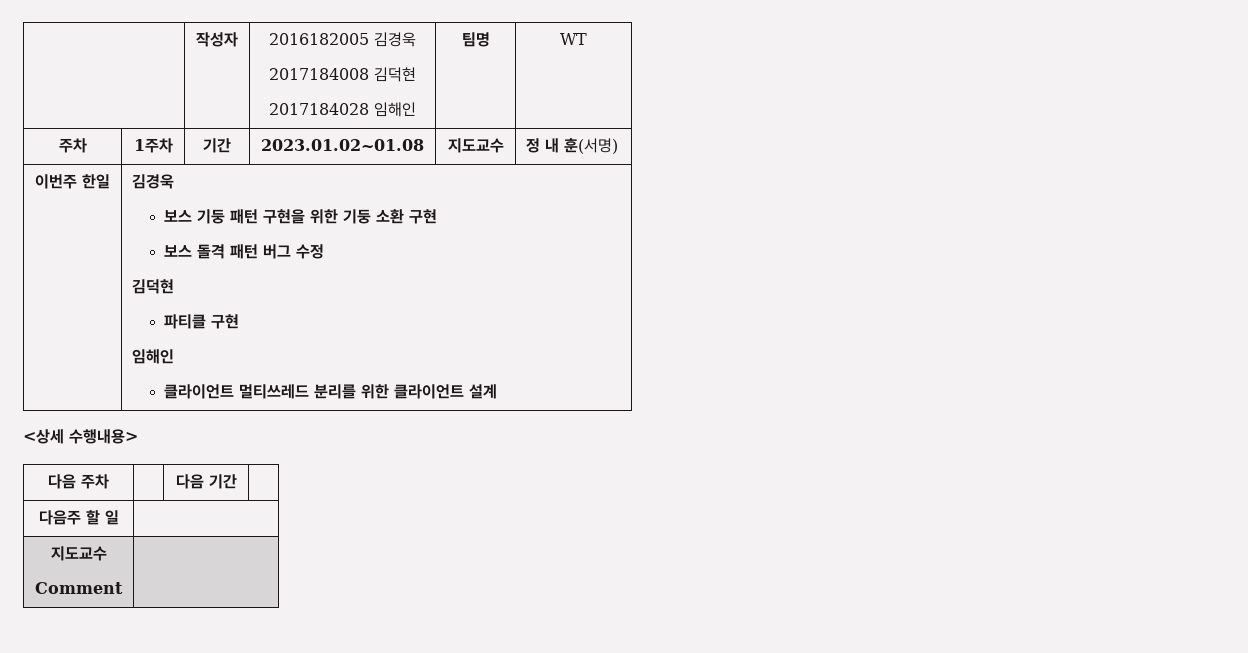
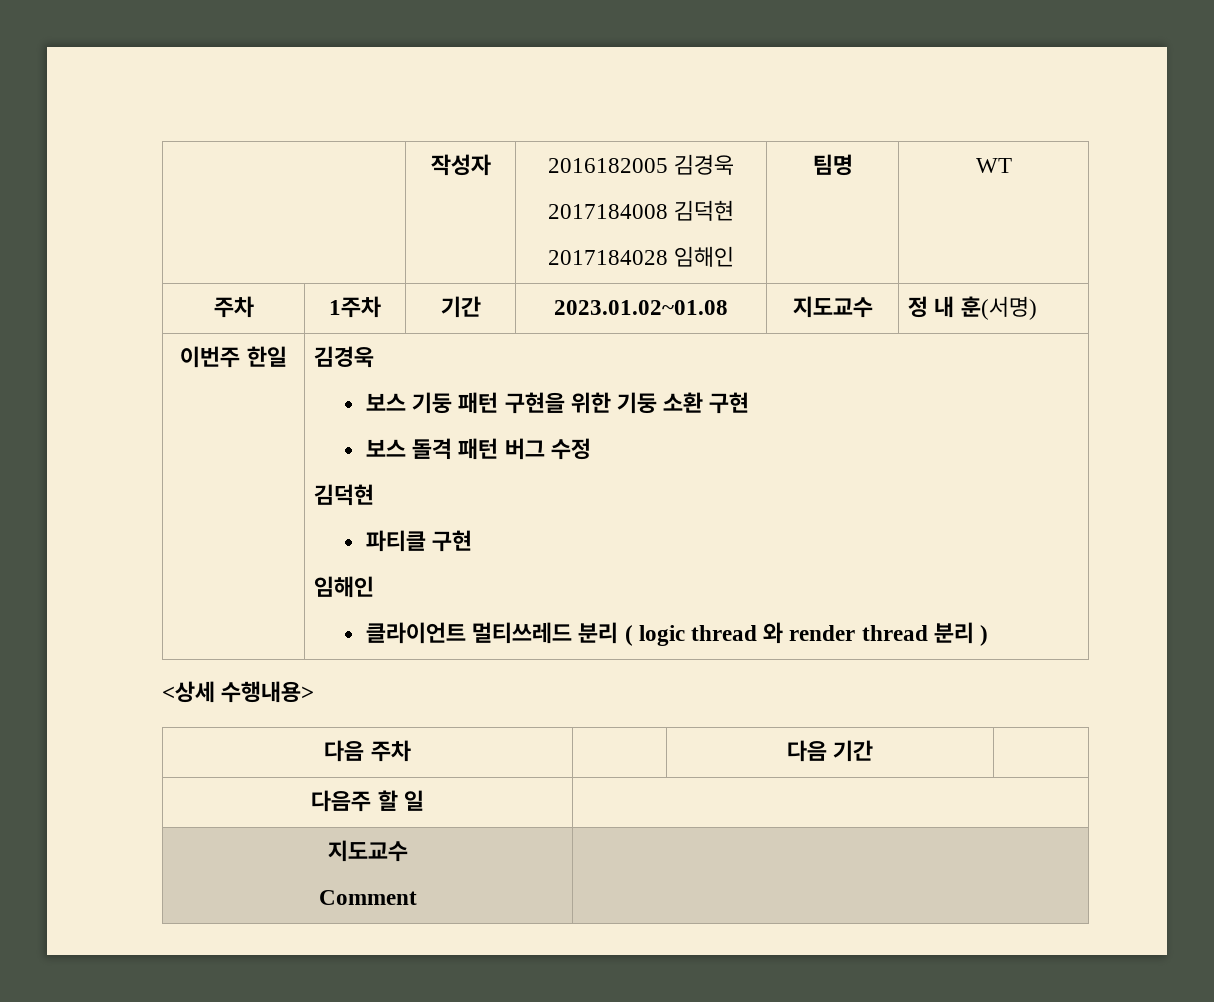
  이번주 한일 | 김경욱
  보스 기둥 패턴 구현을 위한 기둥 소환 구현
  보스 돌격 패턴 버그 수정
  김덕현
  파티클 구현
  임해인
- 클라이언트 멀티쓰레드 분리를 위한 클라이언트 설계
+ 클라이언트 멀티쓰레드 분리 ( logic thread 와 render thread 분리 )

